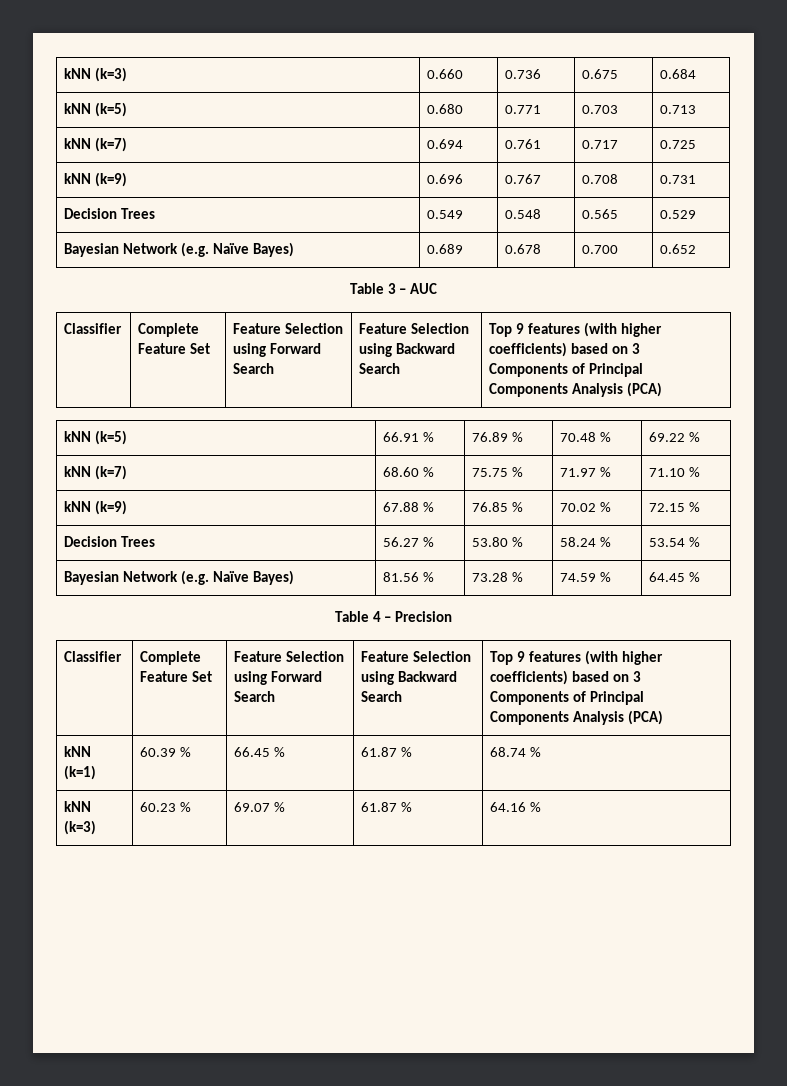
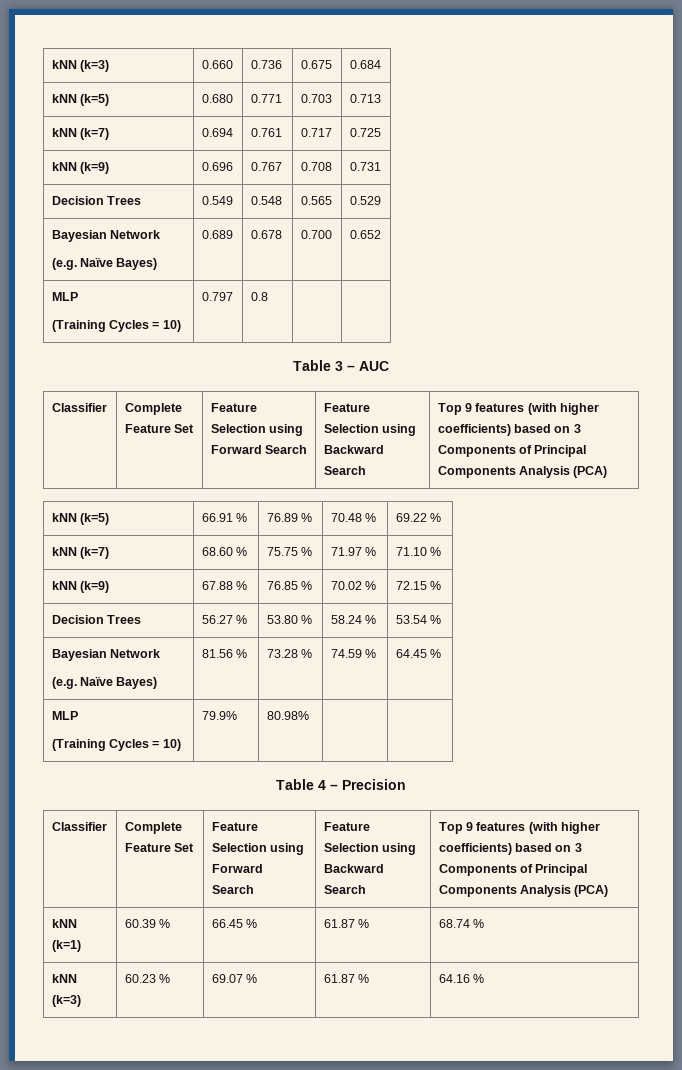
  Decision Trees | 0.549 | 0.548 | 0.565 | 0.529
- Bayesian Network (e.g. Naïve Bayes) | 0.689 | 0.678 | 0.700 | 0.652
+ Bayesian Network
+ (e.g. Naïve Bayes) | 0.689 | 0.678 | 0.700 | 0.652
+ MLP
+ (Training Cycles = 10) | 0.797 | 0.8 | |
  Decision Trees | 56.27 % | 53.80 % | 58.24 % | 53.54 %
- Bayesian Network (e.g. Naïve Bayes) | 81.56 % | 73.28 % | 74.59 % | 64.45 %
+ Bayesian Network
+ (e.g. Naïve Bayes) | 81.56 % | 73.28 % | 74.59 % | 64.45 %
+ MLP
+ (Training Cycles = 10) | 79.9% | 80.98% | |

